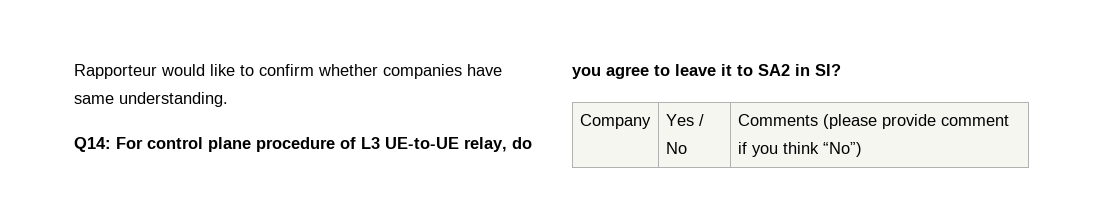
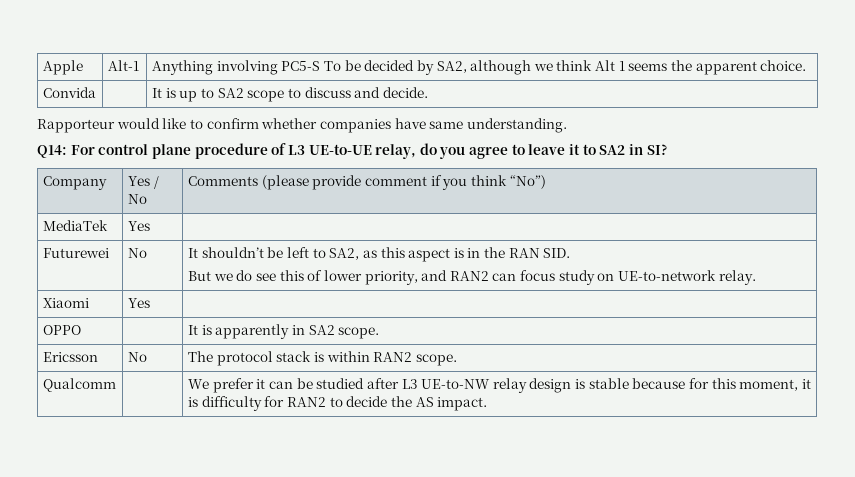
+ Apple | Alt-1 | Anything involving PC5-S To be decided by SA2, although we think Alt 1 seems the apparent choice.
+ Convida | | It is up to SA2 scope to discuss and decide.
+ MediaTek | Yes |
+ Futurewei | No | It shouldn’t be left to SA2, as this aspect is in the RAN SID.
+ But we do see this of lower priority, and RAN2 can focus study on UE-to-network relay.
+ Xiaomi | Yes |
+ OPPO | | It is apparently in SA2 scope.
+ Ericsson | No | The protocol stack is within RAN2 scope.
+ Qualcomm | | We prefer it can be studied after L3 UE-to-NW relay design is stable because for this moment, it is difficulty for RAN2 to decide the AS impact.

